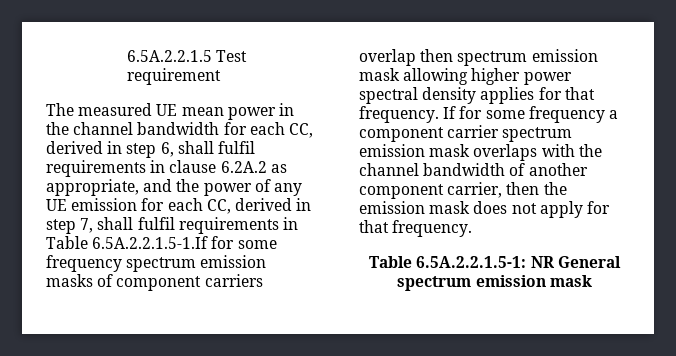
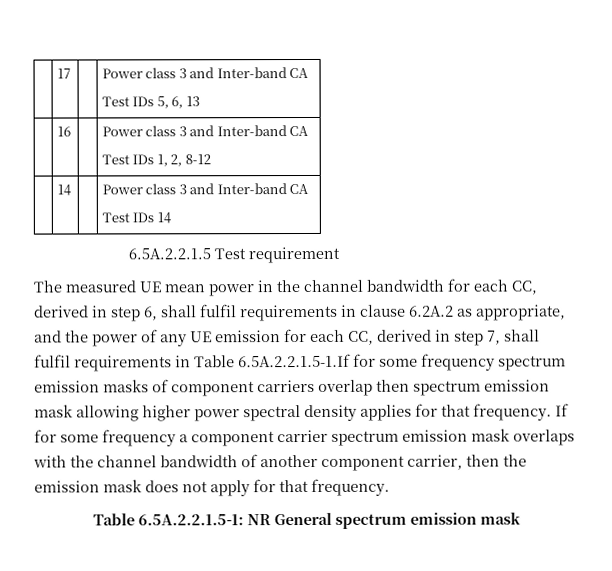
+ | 17 | | Power class 3 and Inter-band CA
+ Test IDs 5, 6, 13
+ | 16 | | Power class 3 and Inter-band CA
+ Test IDs 1, 2, 8-12
+ | 14 | | Power class 3 and Inter-band CA
+ Test IDs 14

